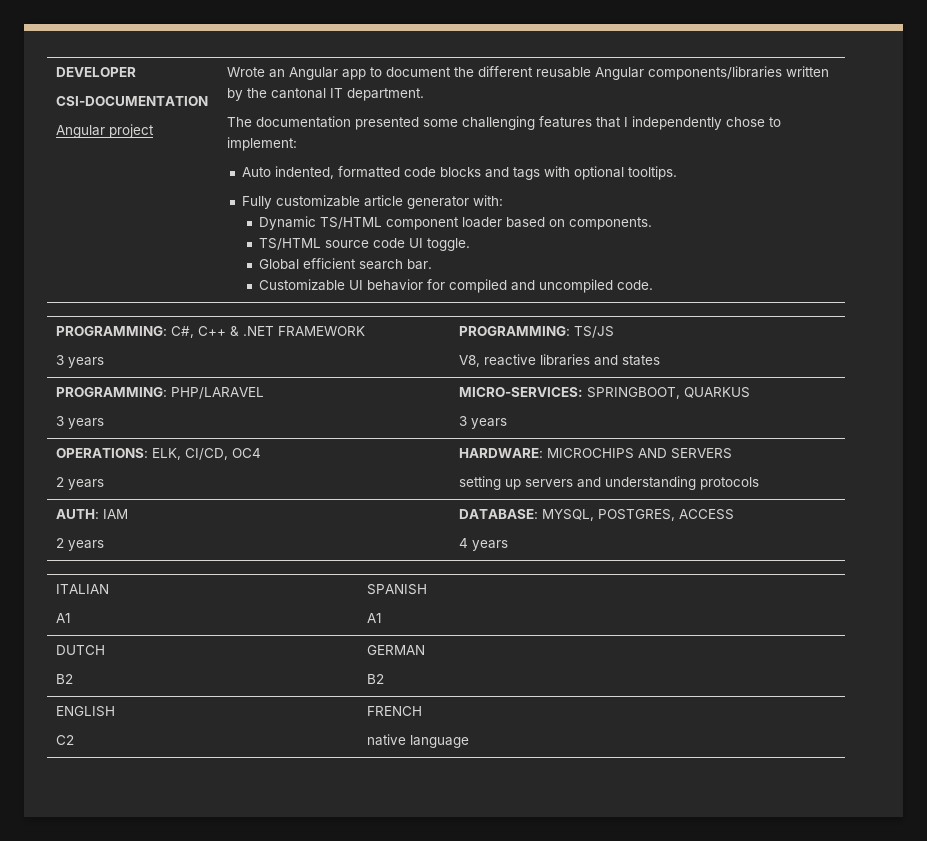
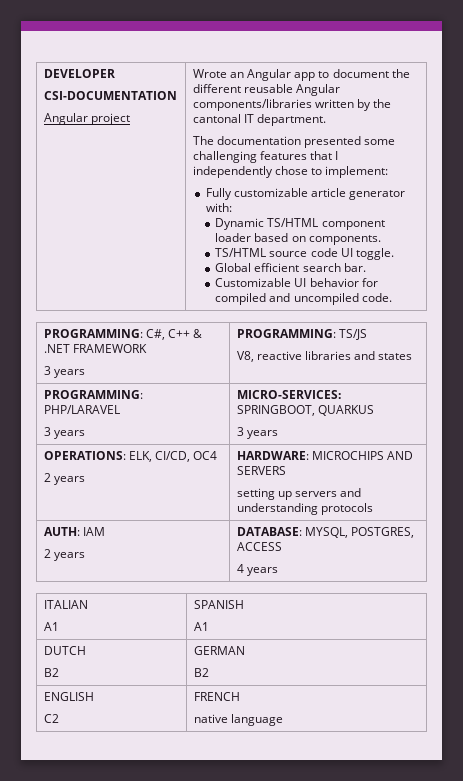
- Auto indented, formatted code blocks and tags with optional tooltips.

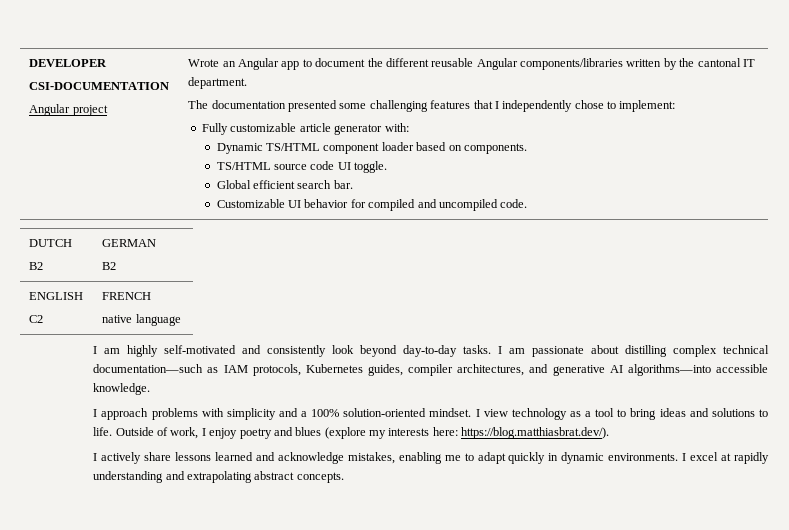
- PROGRAMMING: C#, C++ & .NET FRAMEWORK
- 3 years | PROGRAMMING: TS/JS
- V8, reactive libraries and states
- PROGRAMMING: PHP/LARAVEL
- 3 years | MICRO-SERVICES: SPRINGBOOT, QUARKUS
- 3 years
- OPERATIONS: ELK, CI/CD, OC4
- 2 years | HARDWARE: MICROCHIPS AND SERVERS
- setting up servers and understanding protocols
- AUTH: IAM
- 2 years | DATABASE: MYSQL, POSTGRES, ACCESS
- 4 years
- ITALIAN
- A1 | SPANISH
- A1
+ I am highly self-motivated and consistently look beyond day-to-day tasks. I am passionate about distilling complex technical documentation—such as IAM protocols, Kubernetes guides, compiler architectures, and generative AI algorithms—into accessible knowledge.
+ I approach problems with simplicity and a 100% solution-oriented mindset. I view technology as a tool to bring ideas and solutions to life. Outside of work, I enjoy poetry and blues (explore my interests here: https://blog.matthiasbrat.dev/).
+ I actively share lessons learned and acknowledge mistakes, enabling me to adapt quickly in dynamic environments. I excel at rapidly understanding and extrapolating abstract concepts.

